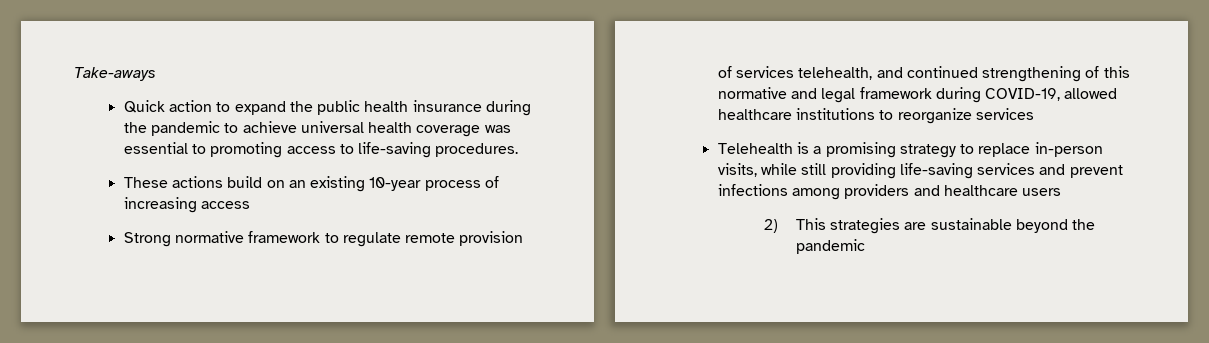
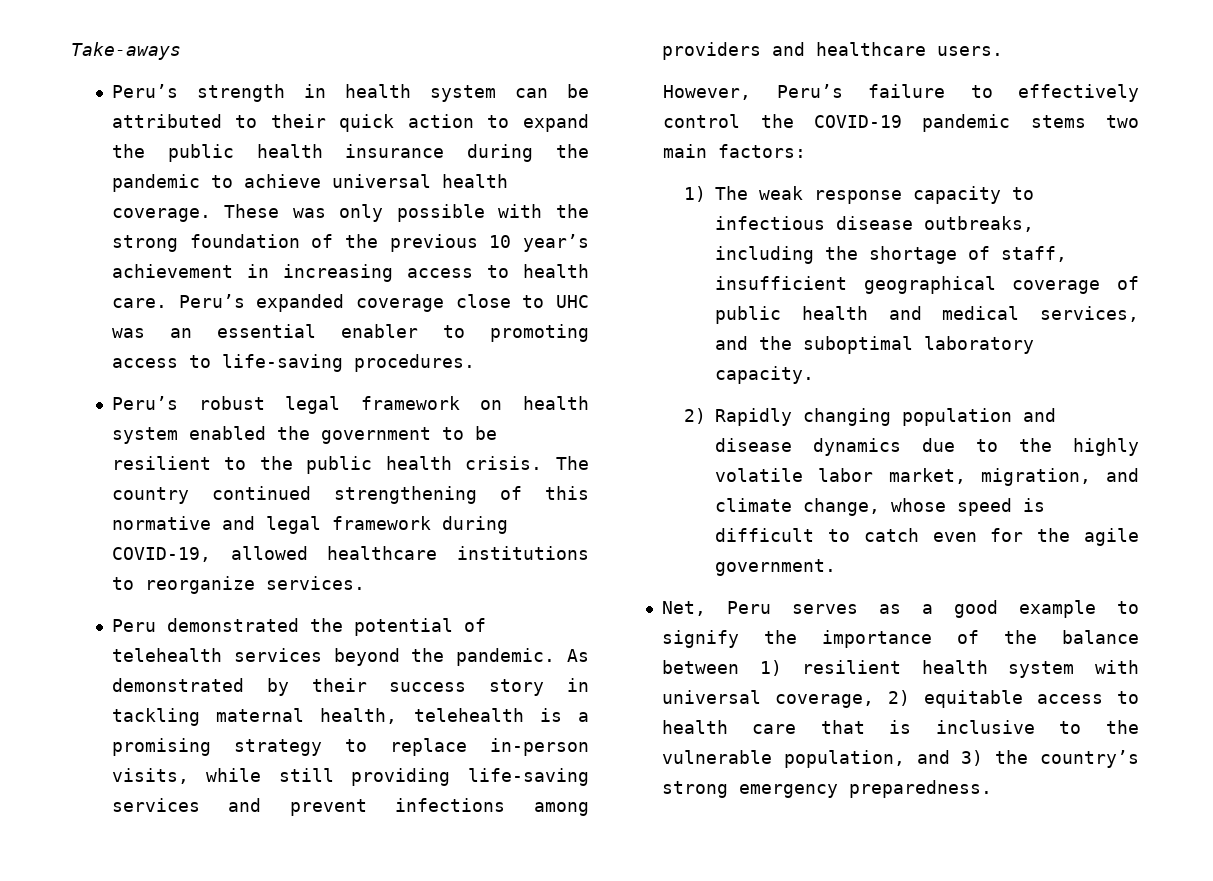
- Quick action to expand the public health insurance during the pandemic to achieve universal health coverage was essential to promoting access to life-saving procedures.
+ Peru’s strength in health system can be attributed to their quick action to expand the public health insurance during the pandemic to achieve universal health coverage. These was only possible with the strong foundation of the previous 10 year’s achievement in increasing access to health care. Peru’s expanded coverage close to UHC was an essential enabler to promoting access to life-saving procedures.
- These actions build on an existing 10-year process of increasing access
- Strong normative framework to regulate remote provision of services telehealth, and continued strengthening of this normative and legal framework during COVID-19, allowed healthcare institutions to reorganize services
- Telehealth is a promising strategy to replace in-person visits, while still providing life-saving services and prevent infections among providers and healthcare users
- 2) This strategies are sustainable beyond the pandemic
+ Peru’s robust legal framework on health system enabled the government to be resilient to the public health crisis. The country continued strengthening of this normative and legal framework during COVID-19, allowed healthcare institutions to reorganize services.
+ Peru demonstrated the potential of telehealth services beyond the pandemic. As demonstrated by their success story in tackling maternal health, telehealth is a promising strategy to replace in-person visits, while still providing life-saving services and prevent infections among providers and healthcare users.
+ However, Peru’s failure to effectively control the COVID-19 pandemic stems two main factors:
+ 1) The weak response capacity to infectious disease outbreaks, including the shortage of staff, insufficient geographical coverage of public health and medical services, and the suboptimal laboratory capacity.
+ 2) Rapidly changing population and disease dynamics due to the highly volatile labor market, migration, and climate change, whose speed is difficult to catch even for the agile government.
+ Net, Peru serves as a good example to signify the importance of the balance between 1) resilient health system with universal coverage, 2) equitable access to health care that is inclusive to the vulnerable population, and 3) the country’s strong emergency preparedness.

